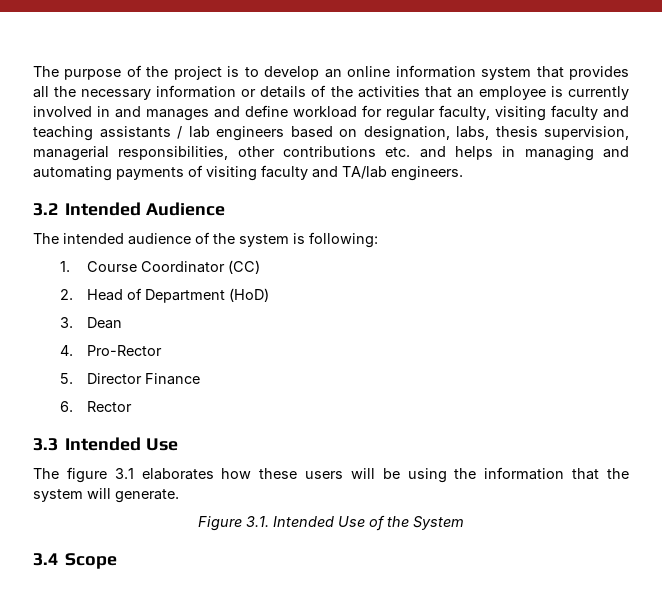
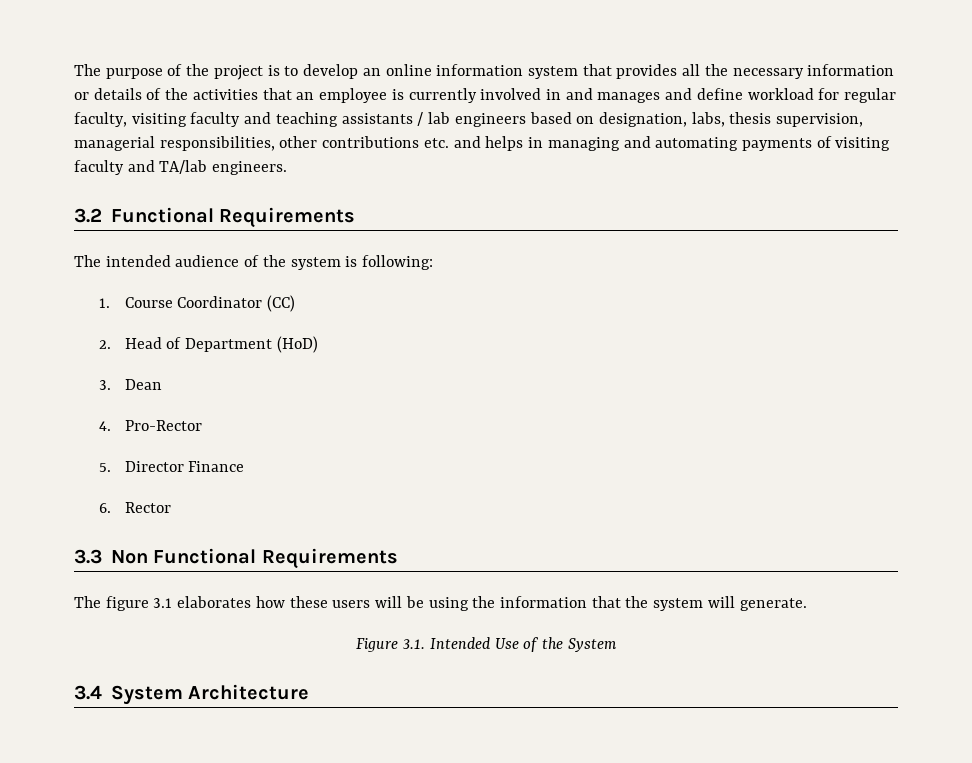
- 3.2 Intended Audience
+ 3.2 Functional Requirements
- 3.3 Intended Use
+ 3.3 Non Functional Requirements
- 3.4 Scope
+ 3.4 System Architecture

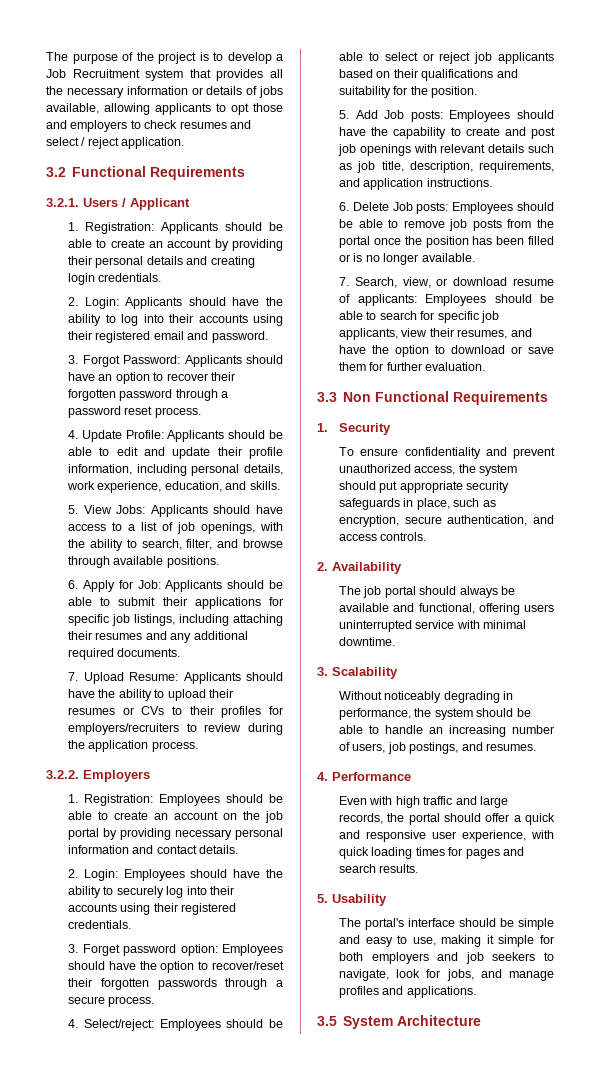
- The purpose of the project is to develop an online information system that provides all the necessary information or details of the activities that an employee is currently involved in and manages and define workload for regular faculty, visiting faculty and teaching assistants / lab engineers based on designation, labs, thesis supervision, managerial responsibilities, other contributions etc. and helps in managing and automating payments of visiting faculty and TA/lab engineers.
+ The purpose of the project is to develop a Job Recruitment system that provides all the necessary information or details of jobs available, allowing applicants to opt those and employers to check resumes and select / reject application.
  3.2 Functional Requirements
- The intended audience of the system is following:
- 1. Course Coordinator (CC)
- 2. Head of Department (HoD)
- 3. Dean
- 4. Pro-Rector
- 5. Director Finance
- 6. Rector
+ 3.2.1. Users / Applicant
+ 1. Registration: Applicants should be able to create an account by providing their personal details and creating login credentials.
+ 2. Login: Applicants should have the ability to log into their accounts using their registered email and password.
+ 3. Forgot Password: Applicants should have an option to recover their forgotten password through a password reset process.
+ 4. Update Profile: Applicants should be able to edit and update their profile information, including personal details, work experience, education, and skills.
+ 5. View Jobs: Applicants should have access to a list of job openings, with the ability to search, filter, and browse through available positions.
+ 6. Apply for Job: Applicants should be able to submit their applications for specific job listings, including attaching their resumes and any additional required documents.
+ 7. Upload Resume: Applicants should have the ability to upload their resumes or CVs to their profiles for employers/recruiters to review during the application process.
+ 3.2.2. Employers
+ 1. Registration: Employees should be able to create an account on the job portal by providing necessary personal information and contact details.
+ 2. Login: Employees should have the ability to securely log into their accounts using their registered credentials.
+ 3. Forget password option: Employees should have the option to recover/reset their forgotten passwords through a secure process.
+ 4. Select/reject: Employees should be able to select or reject job applicants based on their qualifications and suitability for the position.
+ 5. Add Job posts: Employees should have the capability to create and post job openings with relevant details such as job title, description, requirements, and application instructions.
+ 6. Delete Job posts: Employees should be able to remove job posts from the portal once the position has been filled or is no longer available.
+ 7. Search, view, or download resume of applicants: Employees should be able to search for specific job applicants, view their resumes, and have the option to download or save them for further evaluation.
  3.3 Non Functional Requirements
- The figure 3.1 elaborates how these users will be using the information that the system will generate.
- Figure 3.1. Intended Use of the System
- 3.4 System Architecture
+ 1. Security
+ To ensure confidentiality and prevent unauthorized access, the system should put appropriate security safeguards in place, such as encryption, secure authentication, and access controls.
+ 2. Availability
+ The job portal should always be available and functional, offering users uninterrupted service with minimal downtime.
+ 3. Scalability
+ Without noticeably degrading in performance, the system should be able to handle an increasing number of users, job postings, and resumes.
+ 4. Performance
+ Even with high traffic and large records, the portal should offer a quick and responsive user experience, with quick loading times for pages and search results.
+ 5. Usability
+ The portal's interface should be simple and easy to use, making it simple for both employers and job seekers to navigate, look for jobs, and manage profiles and applications.
+ 3.5 System Architecture

